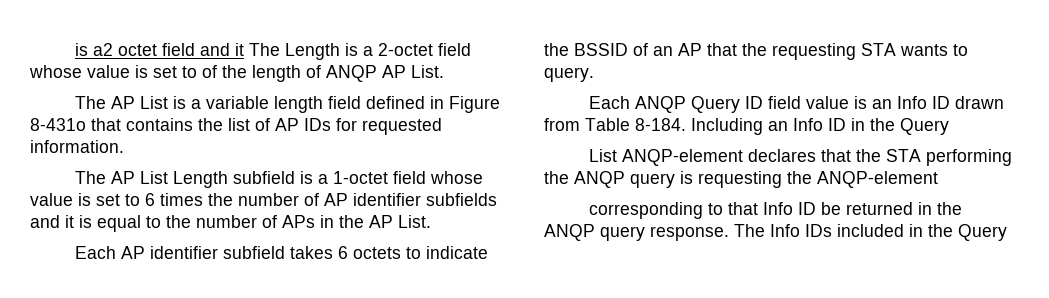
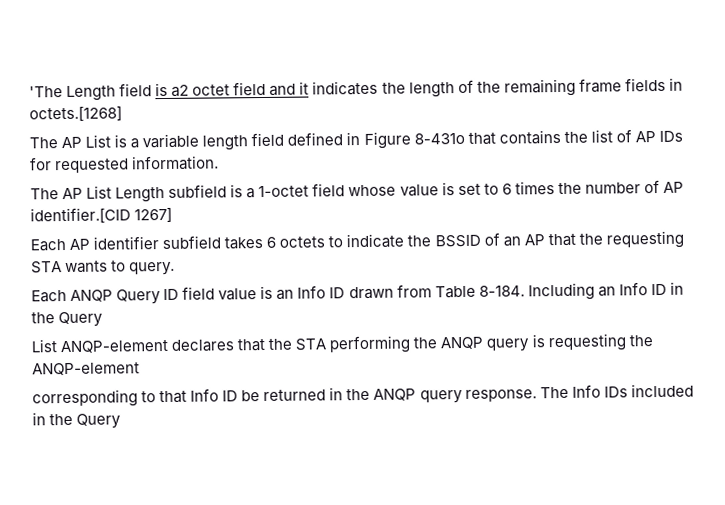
- is a2 octet field and it The Length is a 2-octet field whose value is set to of the length of ANQP AP List.
+ 'The Length field is a2 octet field and it indicates the length of the remaining frame fields in octets.[1268]
- The AP List Length subfield is a 1-octet field whose value is set to 6 times the number of AP identifier subfields and it is equal to the number of APs in the AP List.
+ The AP List Length subfield is a 1-octet field whose value is set to 6 times the number of AP identifier.[CID 1267]

